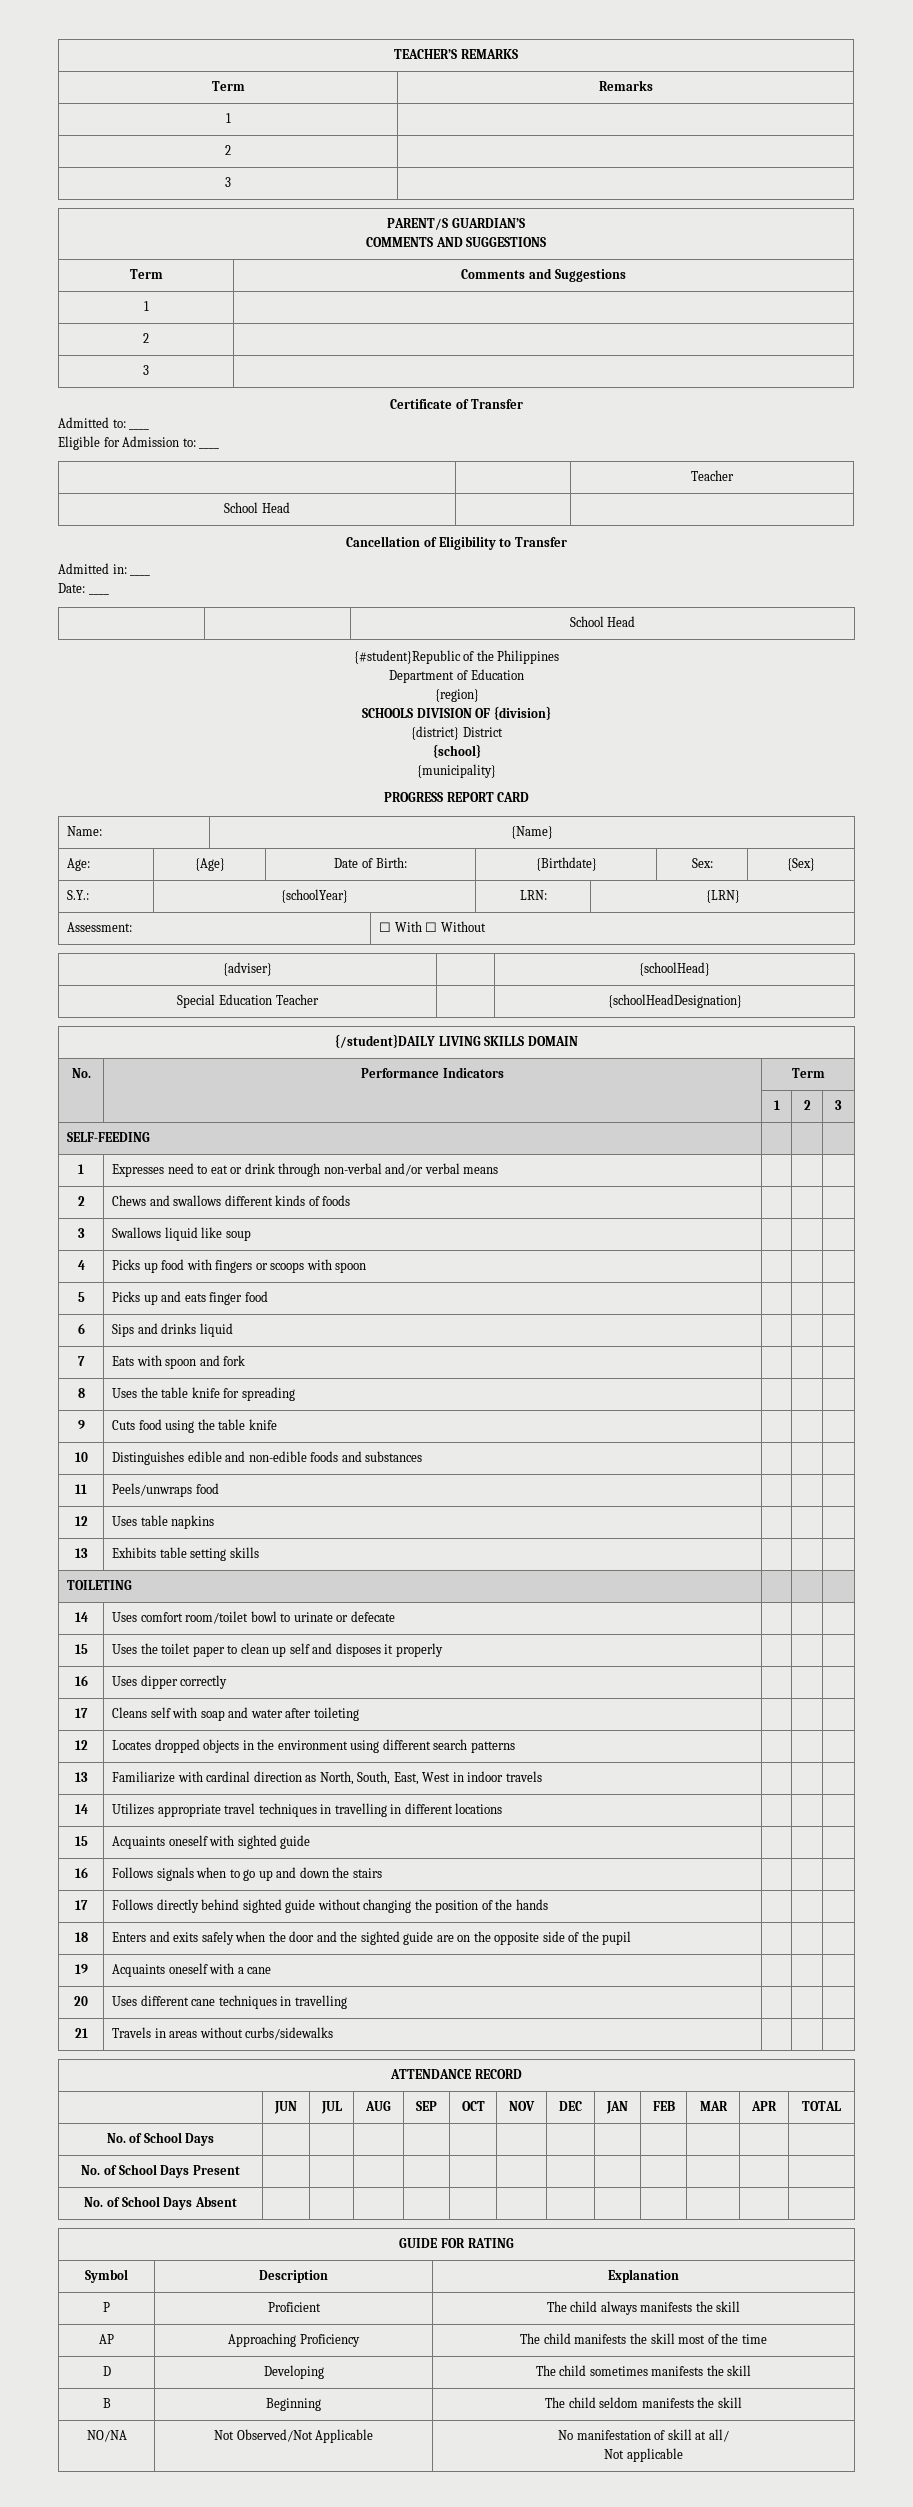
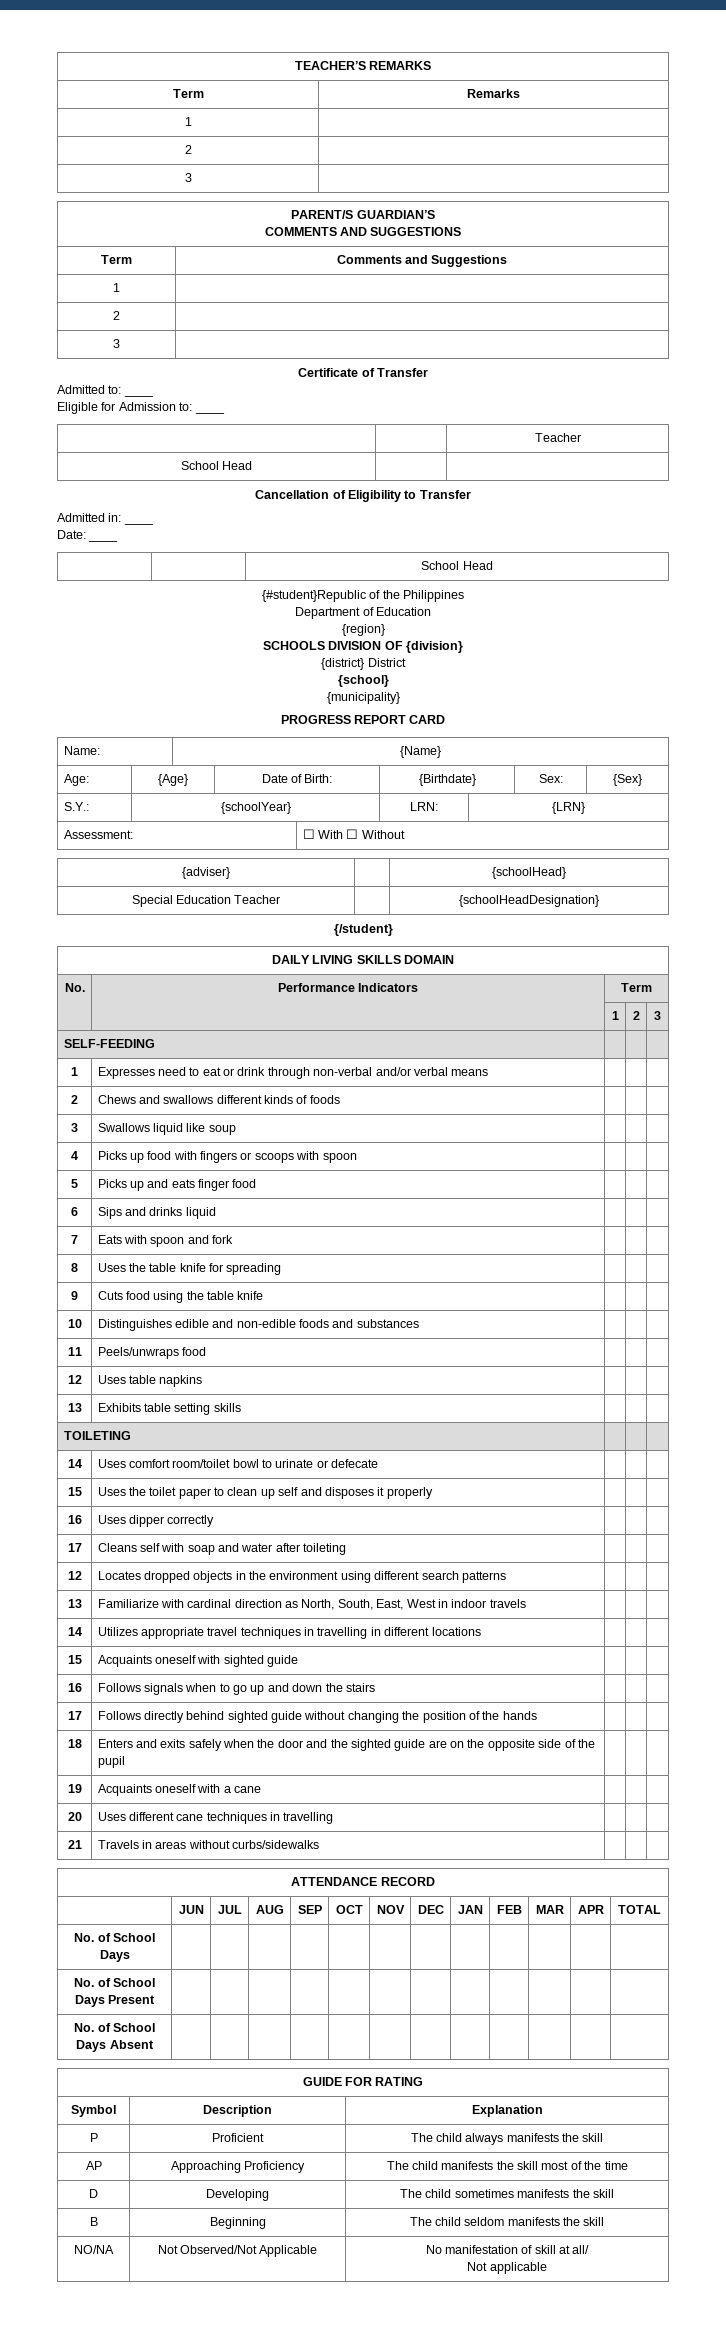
- {/student}DAILY LIVING SKILLS DOMAIN
+ {/student}
+ DAILY LIVING SKILLS DOMAIN

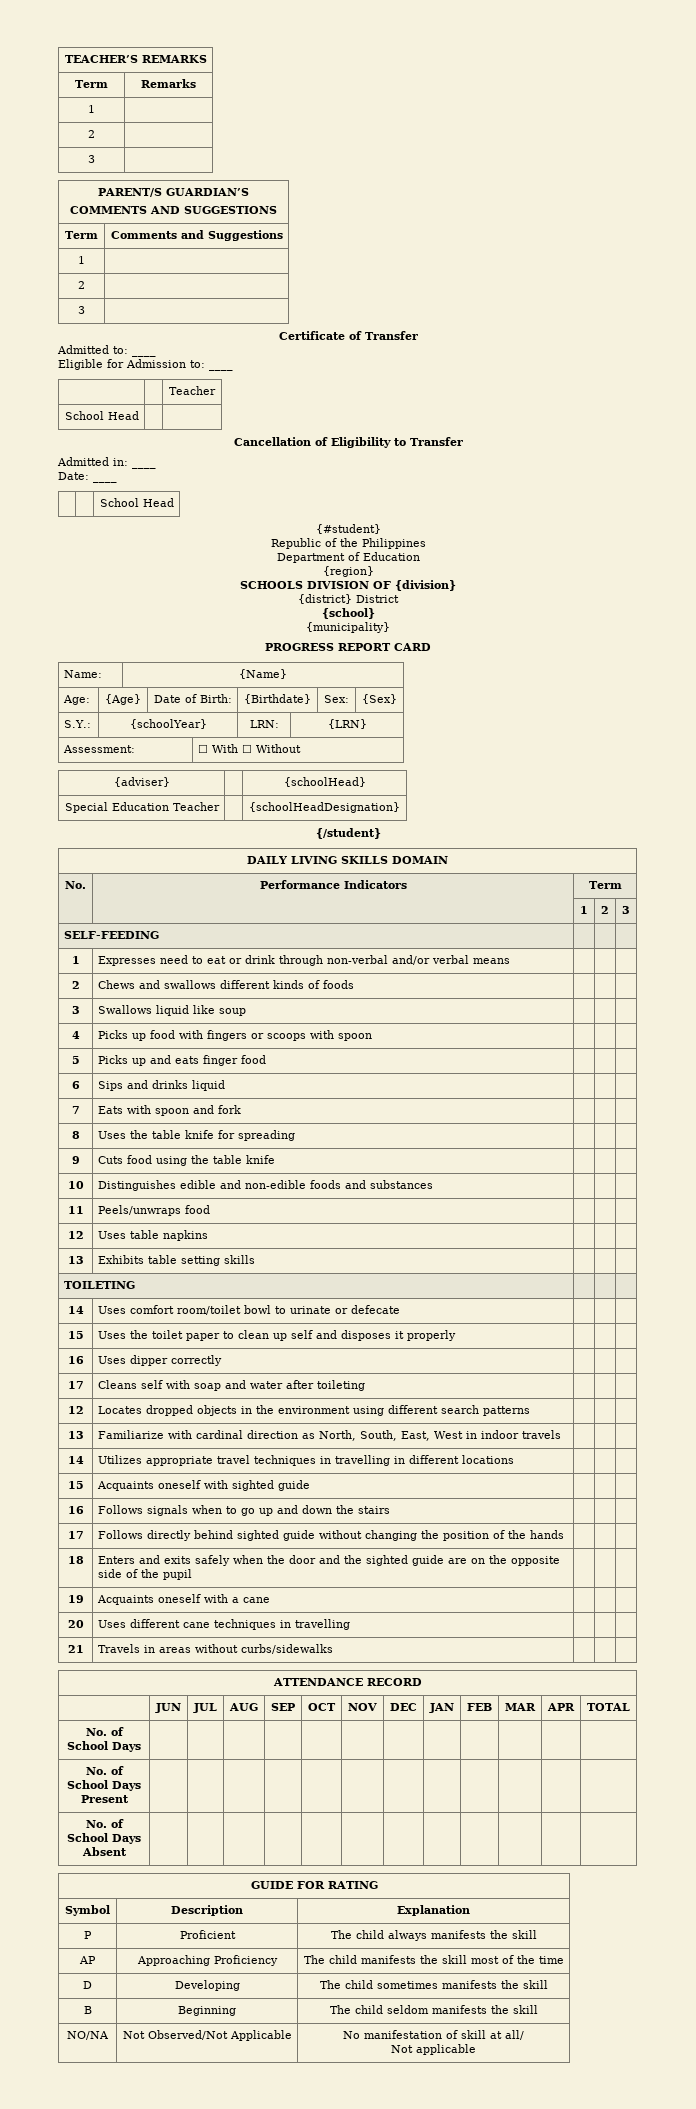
- {#student}Republic of the Philippines
+ {#student}
+ Republic of the Philippines

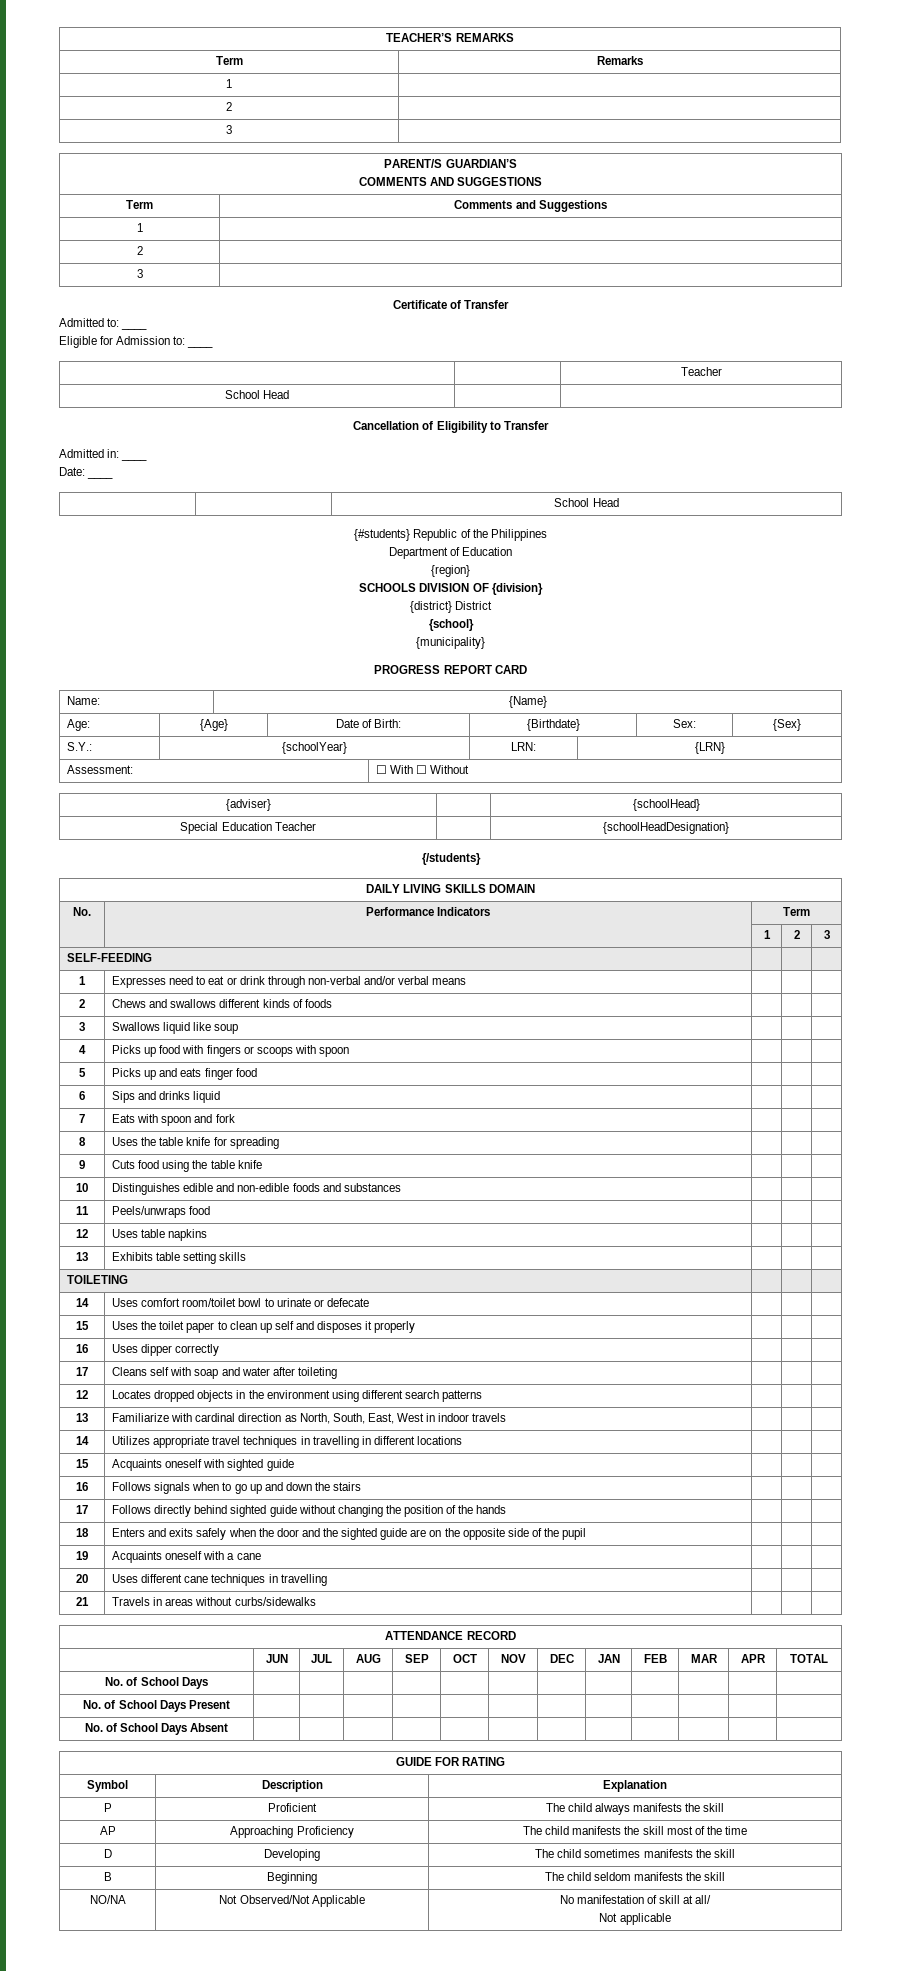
- {#student}
- Republic of the Philippines
+ {#students} Republic of the Philippines
- {/student}
+ {/students}

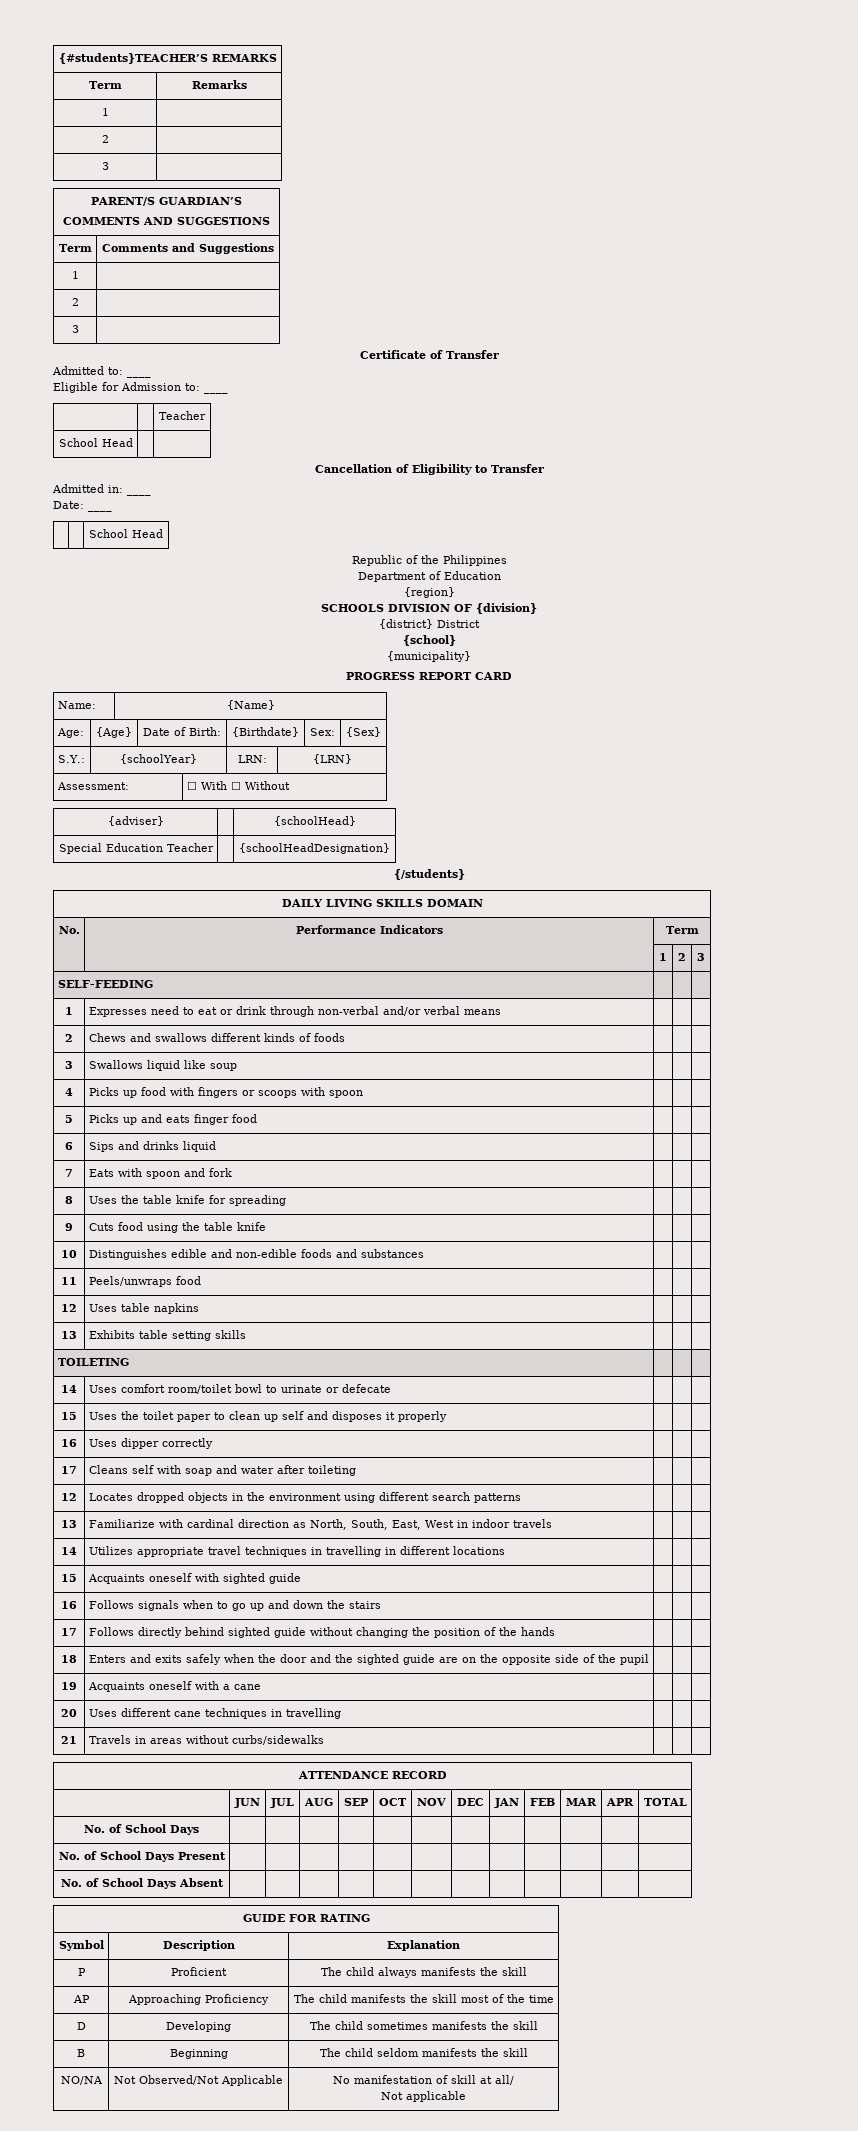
- TEACHER’S REMARKS
+ {#students}TEACHER’S REMARKS
- {#students} Republic of the Philippines
+ Republic of the Philippines

